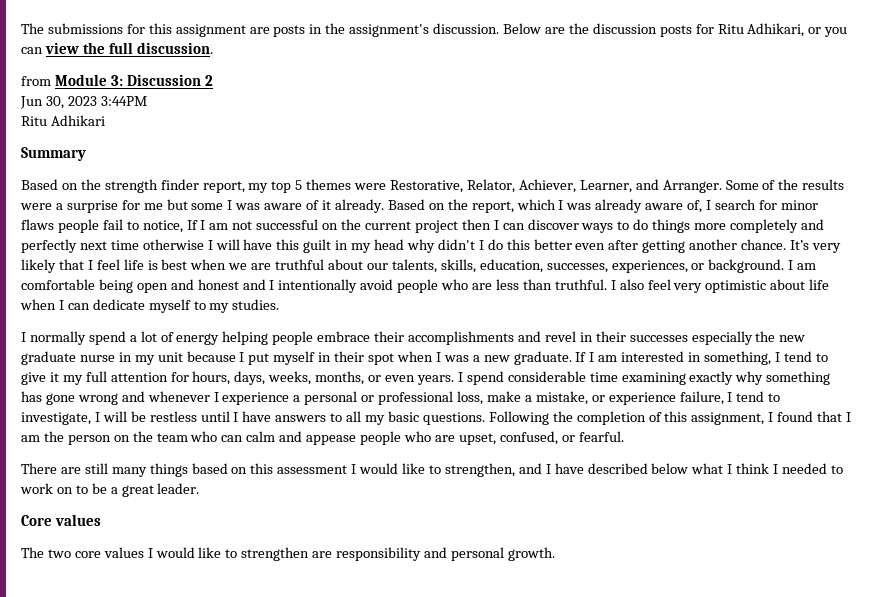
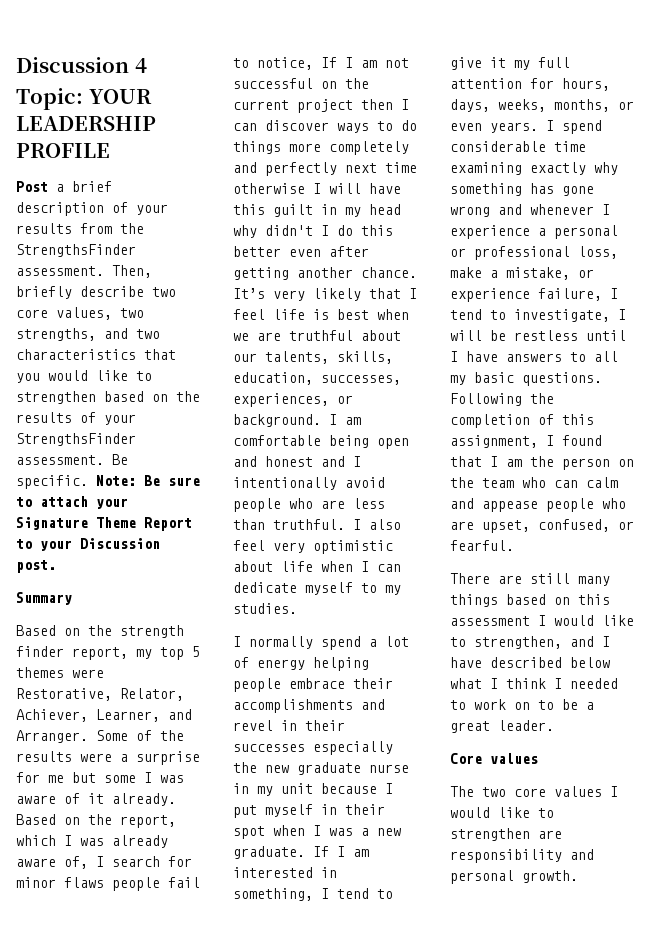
- The submissions for this assignment are posts in the assignment's discussion. Below are the discussion posts for Ritu Adhikari, or you can view the full discussion.
- from Module 3: Discussion 2
- Jun 30, 2023 3:44PM
- Ritu Adhikari
+ Discussion 4
+ Topic: YOUR LEADERSHIP PROFILE
+ Post a brief description of your results from the StrengthsFinder assessment. Then, briefly describe two core values, two strengths, and two characteristics that you would like to strengthen based on the results of your StrengthsFinder assessment. Be specific. Note: Be sure to attach your Signature Theme Report to your Discussion post.

